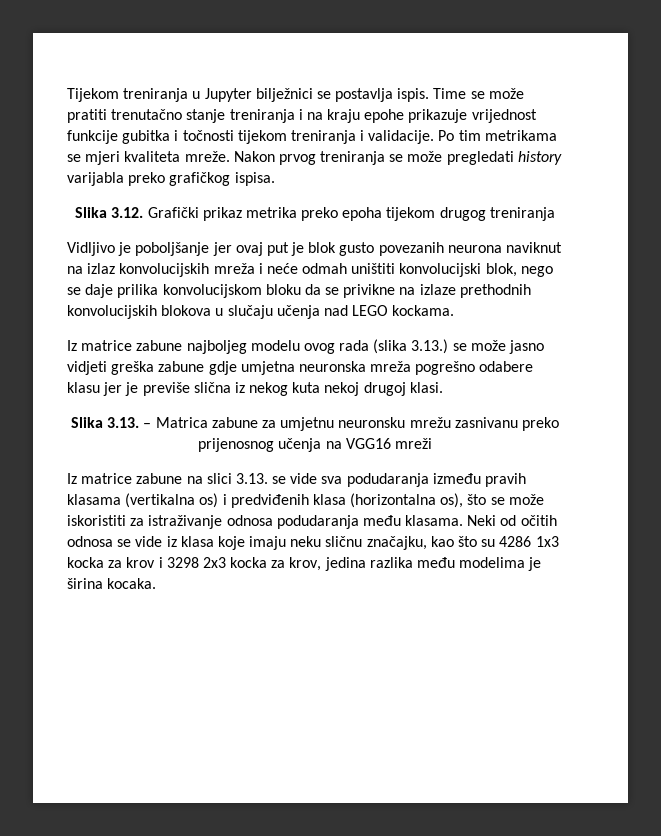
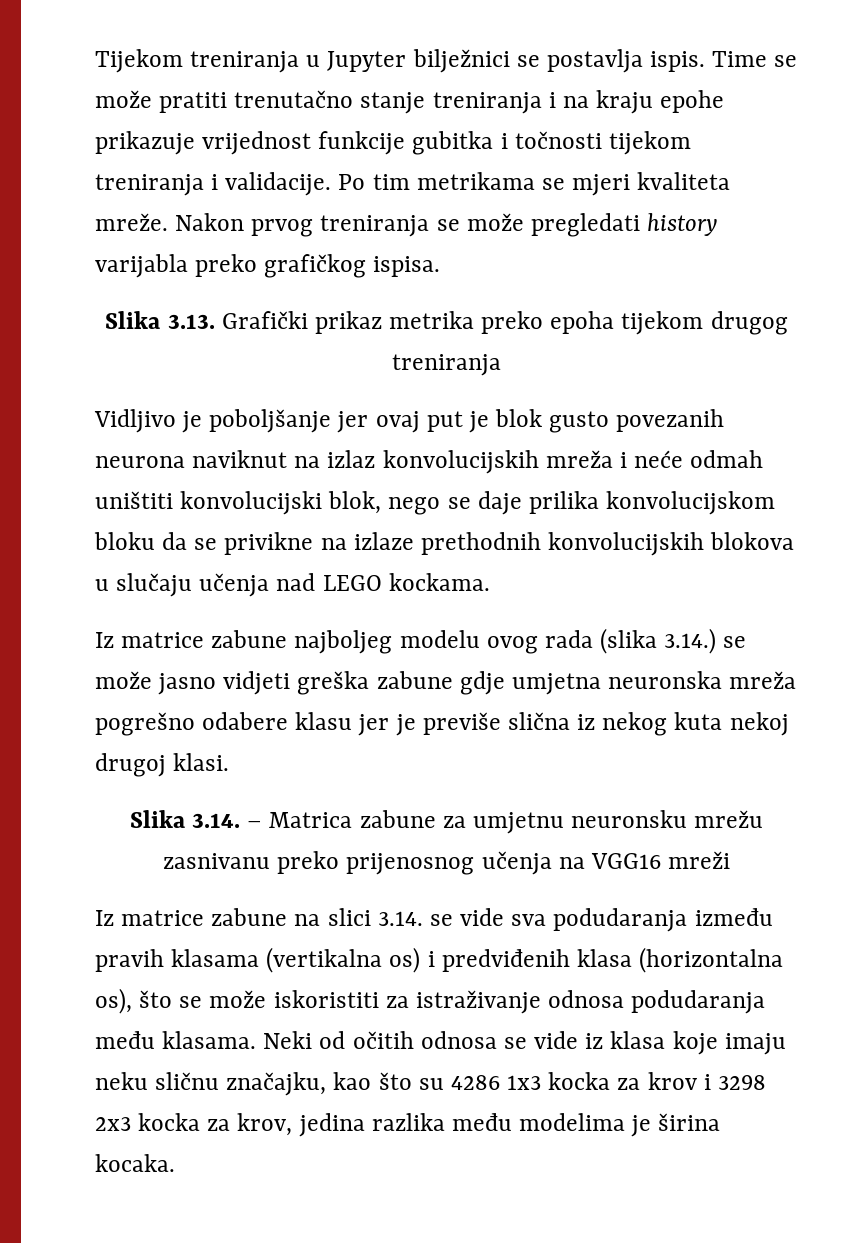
- Slika 3.12. Grafički prikaz metrika preko epoha tijekom drugog treniranja
+ Slika 3.13. Grafički prikaz metrika preko epoha tijekom drugog treniranja
- Iz matrice zabune najboljeg modelu ovog rada (slika 3.13.) se može jasno vidjeti greška zabune gdje umjetna neuronska mreža pogrešno odabere klasu jer je previše slična iz nekog kuta nekoj drugoj klasi.
+ Iz matrice zabune najboljeg modelu ovog rada (slika 3.14.) se može jasno vidjeti greška zabune gdje umjetna neuronska mreža pogrešno odabere klasu jer je previše slična iz nekog kuta nekoj drugoj klasi.
- Slika 3.13. – Matrica zabune za umjetnu neuronsku mrežu zasnivanu preko prijenosnog učenja na VGG16 mreži
+ Slika 3.14. – Matrica zabune za umjetnu neuronsku mrežu zasnivanu preko prijenosnog učenja na VGG16 mreži
- Iz matrice zabune na slici 3.13. se vide sva podudaranja između pravih klasama (vertikalna os) i predviđenih klasa (horizontalna os), što se može iskoristiti za istraživanje odnosa podudaranja među klasama.
+ Iz matrice zabune na slici 3.14. se vide sva podudaranja između pravih klasama (vertikalna os) i predviđenih klasa (horizontalna os), što se može iskoristiti za istraživanje odnosa podudaranja među klasama.

